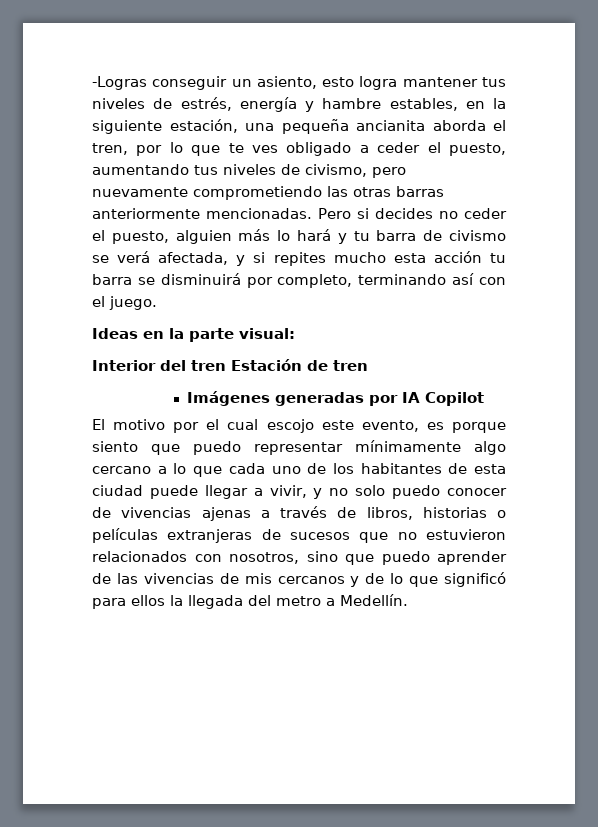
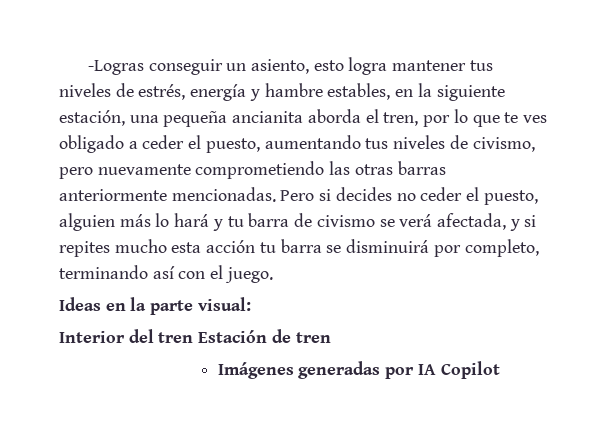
- El motivo por el cual escojo este evento, es porque siento que puedo representar mínimamente algo cercano a lo que cada uno de los habitantes de esta ciudad puede llegar a vivir, y no solo puedo conocer de vivencias ajenas a través de libros, historias o películas extranjeras de sucesos que no estuvieron relacionados con nosotros, sino que puedo aprender de las vivencias de mis cercanos y de lo que significó para ellos la llegada del metro a Medellín.

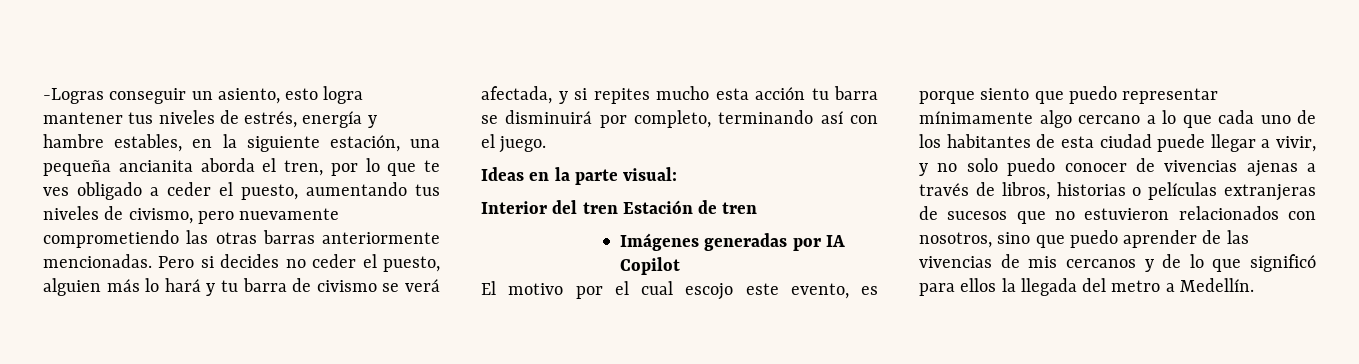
+ El motivo por el cual escojo este evento, es porque siento que puedo representar mínimamente algo cercano a lo que cada uno de los habitantes de esta ciudad puede llegar a vivir, y no solo puedo conocer de vivencias ajenas a través de libros, historias o películas extranjeras de sucesos que no estuvieron relacionados con nosotros, sino que puedo aprender de las vivencias de mis cercanos y de lo que significó para ellos la llegada del metro a Medellín.

